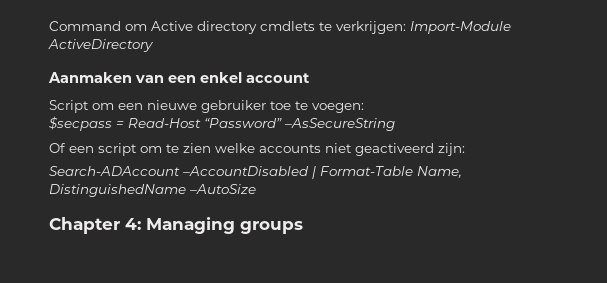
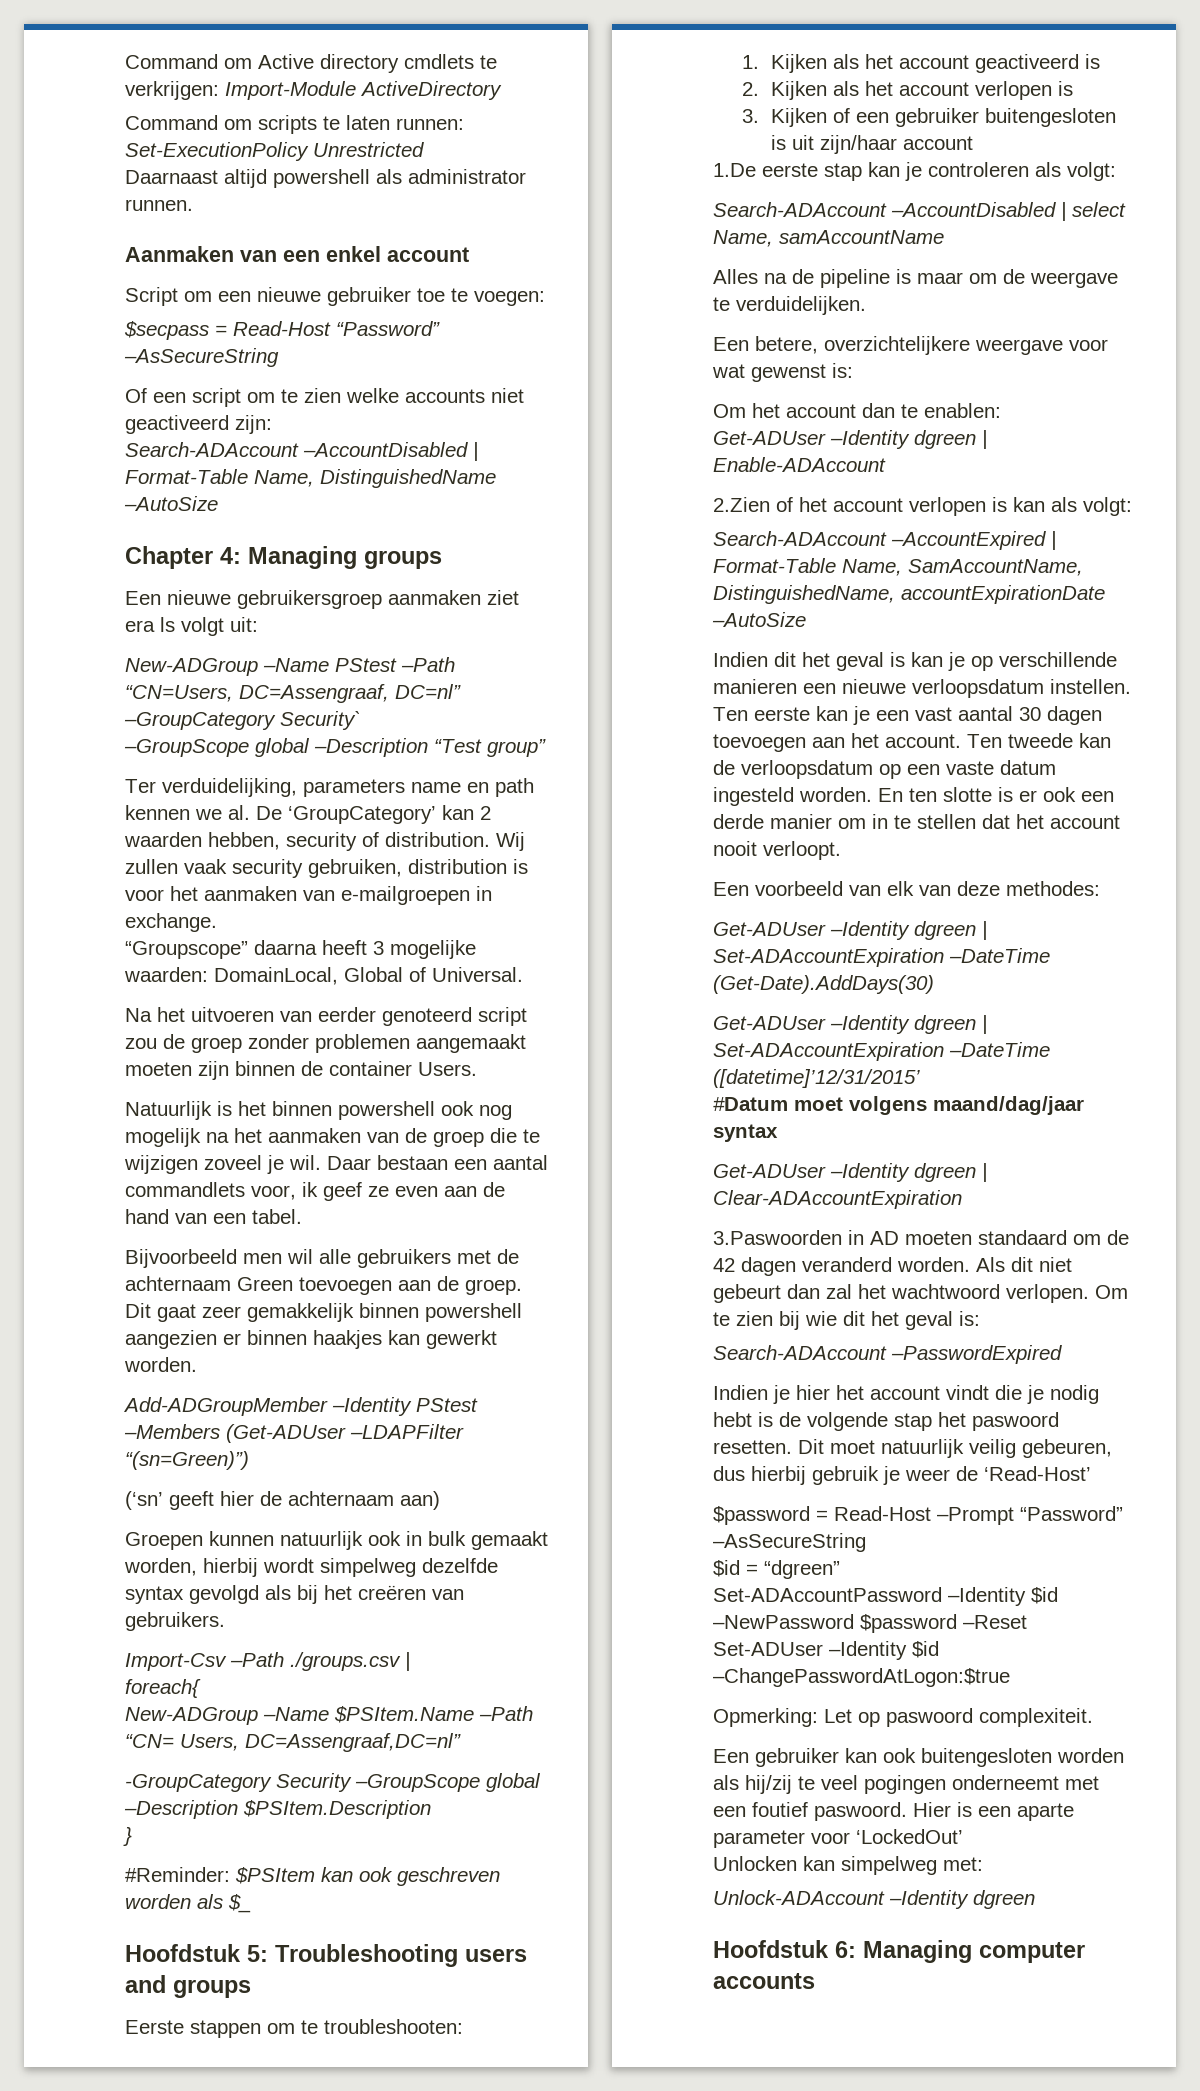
+ Command om scripts te laten runnen: Set-ExecutionPolicy Unrestricted
+ Daarnaast altijd powershell als administrator runnen.
+ Een nieuwe gebruikersgroep aanmaken ziet era ls volgt uit:
+ New-ADGroup –Name PStest –Path “CN=Users, DC=Assengraaf, DC=nl” –GroupCategory Security`
+ –GroupScope global –Description “Test group”
+ Ter verduidelijking, parameters name en path kennen we al. De ‘GroupCategory’ kan 2 waarden hebben, security of distribution. Wij zullen vaak security gebruiken, distribution is voor het aanmaken van e-mailgroepen in exchange.
+ “Groupscope” daarna heeft 3 mogelijke waarden: DomainLocal, Global of Universal.
+ Na het uitvoeren van eerder genoteerd script zou de groep zonder problemen aangemaakt moeten zijn binnen de container Users.
+ Natuurlijk is het binnen powershell ook nog mogelijk na het aanmaken van de groep die te wijzigen zoveel je wil. Daar bestaan een aantal commandlets voor, ik geef ze even aan de hand van een tabel.
+ Bijvoorbeeld men wil alle gebruikers met de achternaam Green toevoegen aan de groep. Dit gaat zeer gemakkelijk binnen powershell aangezien er binnen haakjes kan gewerkt worden.
+ Add-ADGroupMember –Identity PStest –Members (Get-ADUser –LDAPFilter “(sn=Green)”)
+ (‘sn’ geeft hier de achternaam aan)
+ Groepen kunnen natuurlijk ook in bulk gemaakt worden, hierbij wordt simpelweg dezelfde syntax gevolgd als bij het creëren van gebruikers.
+ Import-Csv –Path ./groups.csv |
+ foreach{
+ New-ADGroup –Name $PSItem.Name –Path “CN= Users, DC=Assengraaf,DC=nl”
+ -GroupCategory Security –GroupScope global –Description $PSItem.Description
+ }
+ #Reminder: $PSItem kan ook geschreven worden als $_
+ Hoofdstuk 5: Troubleshooting users and groups
+ Eerste stappen om te troubleshooten:
+ 1. Kijken als het account geactiveerd is
+ 2. Kijken als het account verlopen is
+ 3. Kijken of een gebruiker buitengesloten is uit zijn/haar account
+ 1.De eerste stap kan je controleren als volgt:
+ Search-ADAccount –AccountDisabled | select Name, samAccountName
+ Alles na de pipeline is maar om de weergave te verduidelijken.
+ Een betere, overzichtelijkere weergave voor wat gewenst is:
+ Om het account dan te enablen:
+ Get-ADUser –Identity dgreen | Enable-ADAccount
+ 2.Zien of het account verlopen is kan als volgt:
+ Search-ADAccount –AccountExpired | Format-Table Name, SamAccountName, DistinguishedName, accountExpirationDate –AutoSize
+ Indien dit het geval is kan je op verschillende manieren een nieuwe verloopsdatum instellen. Ten eerste kan je een vast aantal 30 dagen toevoegen aan het account. Ten tweede kan de verloopsdatum op een vaste datum ingesteld worden. En ten slotte is er ook een derde manier om in te stellen dat het account nooit verloopt.
+ Een voorbeeld van elk van deze methodes:
+ Get-ADUser –Identity dgreen | Set-ADAccountExpiration –DateTime (Get-Date).AddDays(30)
+ Get-ADUser –Identity dgreen | Set-ADAccountExpiration –DateTime ([datetime]’12/31/2015’
+ #Datum moet volgens maand/dag/jaar syntax
+ Get-ADUser –Identity dgreen | Clear-ADAccountExpiration
+ 3.Paswoorden in AD moeten standaard om de 42 dagen veranderd worden. Als dit niet gebeurt dan zal het wachtwoord verlopen. Om te zien bij wie dit het geval is:
+ Search-ADAccount –PasswordExpired
+ Indien je hier het account vindt die je nodig hebt is de volgende stap het paswoord resetten. Dit moet natuurlijk veilig gebeuren, dus hierbij gebruik je weer de ‘Read-Host’
+ $password = Read-Host –Prompt “Password” –AsSecureString
+ $id = “dgreen”
+ Set-ADAccountPassword –Identity $id –NewPassword $password –Reset Set-ADUser –Identity $id –ChangePasswordAtLogon:$true
+ Opmerking: Let op paswoord complexiteit.
+ Een gebruiker kan ook buitengesloten worden als hij/zij te veel pogingen onderneemt met een foutief paswoord. Hier is een aparte parameter voor ‘LockedOut’
+ Unlocken kan simpelweg met:
+ Unlock-ADAccount –Identity dgreen
+ Hoofdstuk 6: Managing computer accounts

